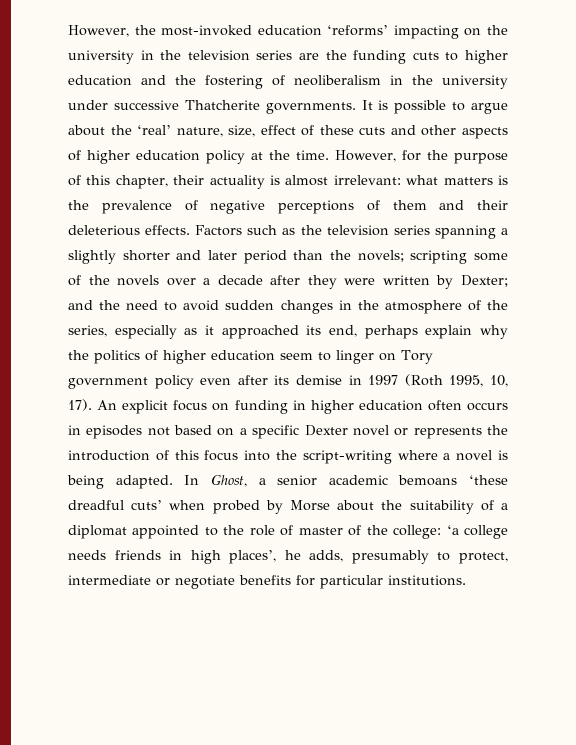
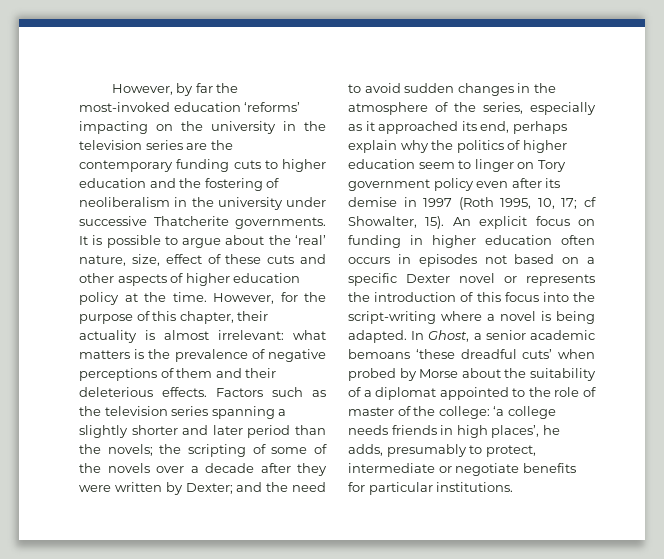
- However, the most-invoked education ‘reforms’ impacting on the university in the television series are the funding cuts to higher education and the fostering of neoliberalism in the university under successive Thatcherite governments.
+ However, by far the most-invoked education ‘reforms’ impacting on the university in the television series are the contemporary funding cuts to higher education and the fostering of neoliberalism in the university under successive Thatcherite governments.
- scripting some of the novels over a decade after they were written by Dexter;
+ the scripting of some of the novels over a decade after they were written by Dexter;
- and the need to avoid sudden changes in the atmosphere of the series, especially as it approached its end, perhaps explain why the politics of higher education seem to linger on Tory government policy even after its demise in 1997 (Roth 1995, 10, 17).
+ and the need to avoid sudden changes in the atmosphere of the series, especially as it approached its end, perhaps explain why the politics of higher education seem to linger on Tory government policy even after its demise in 1997 (Roth 1995, 10, 17; cf Showalter, 15).

